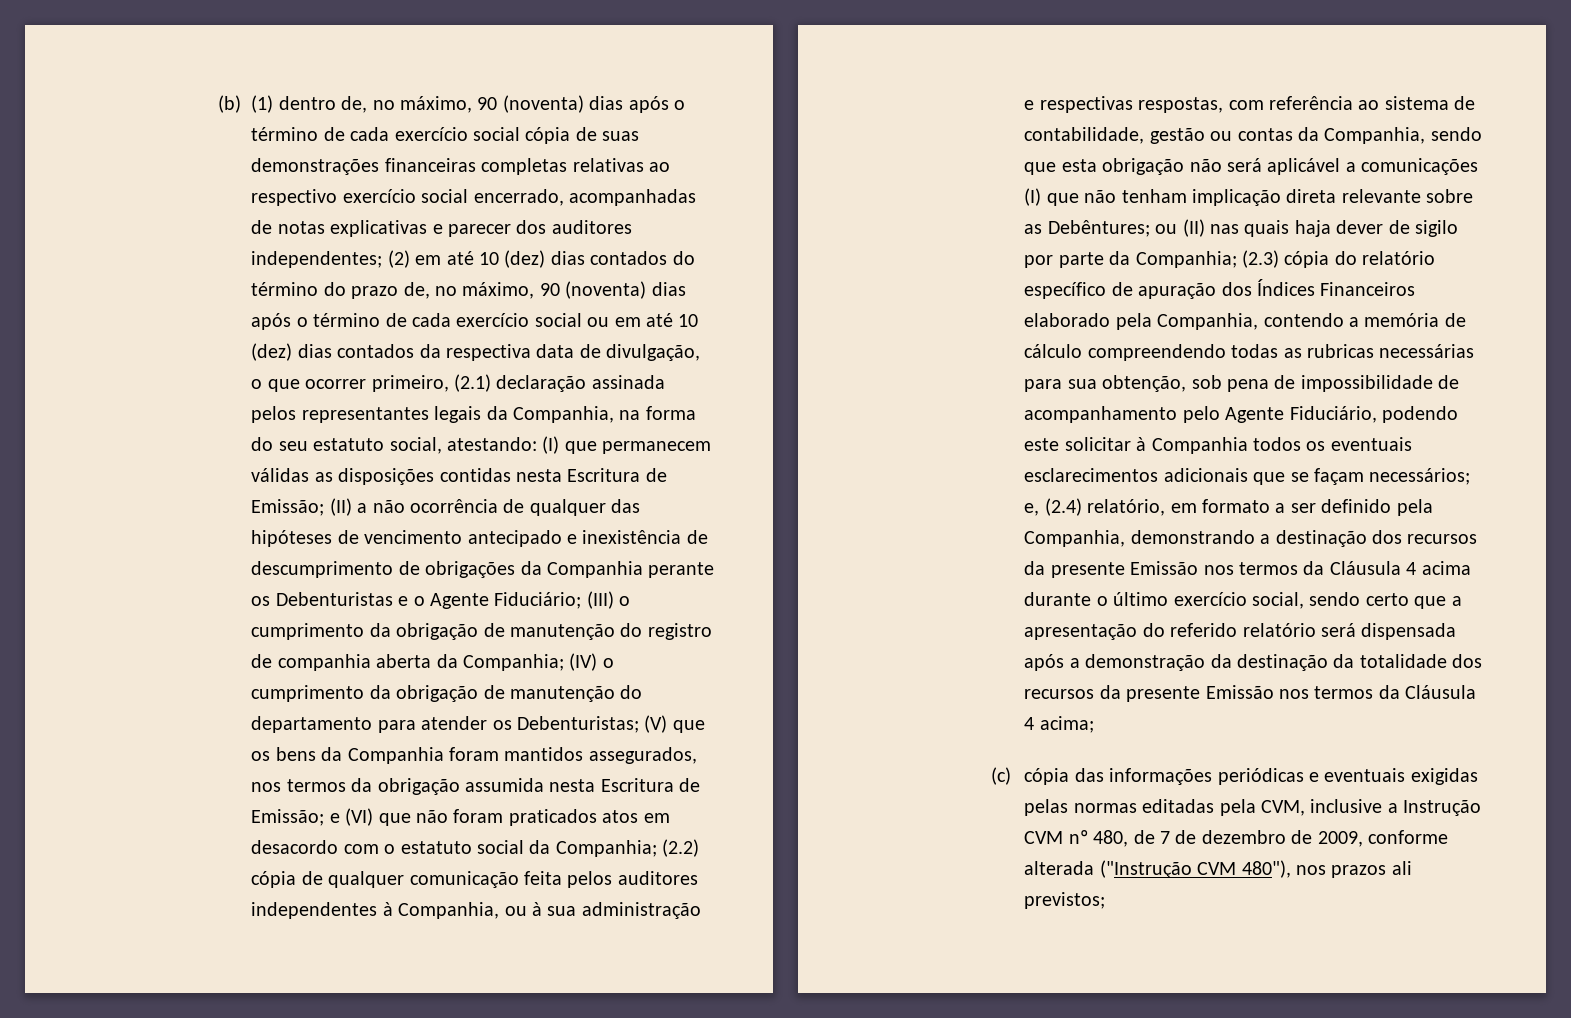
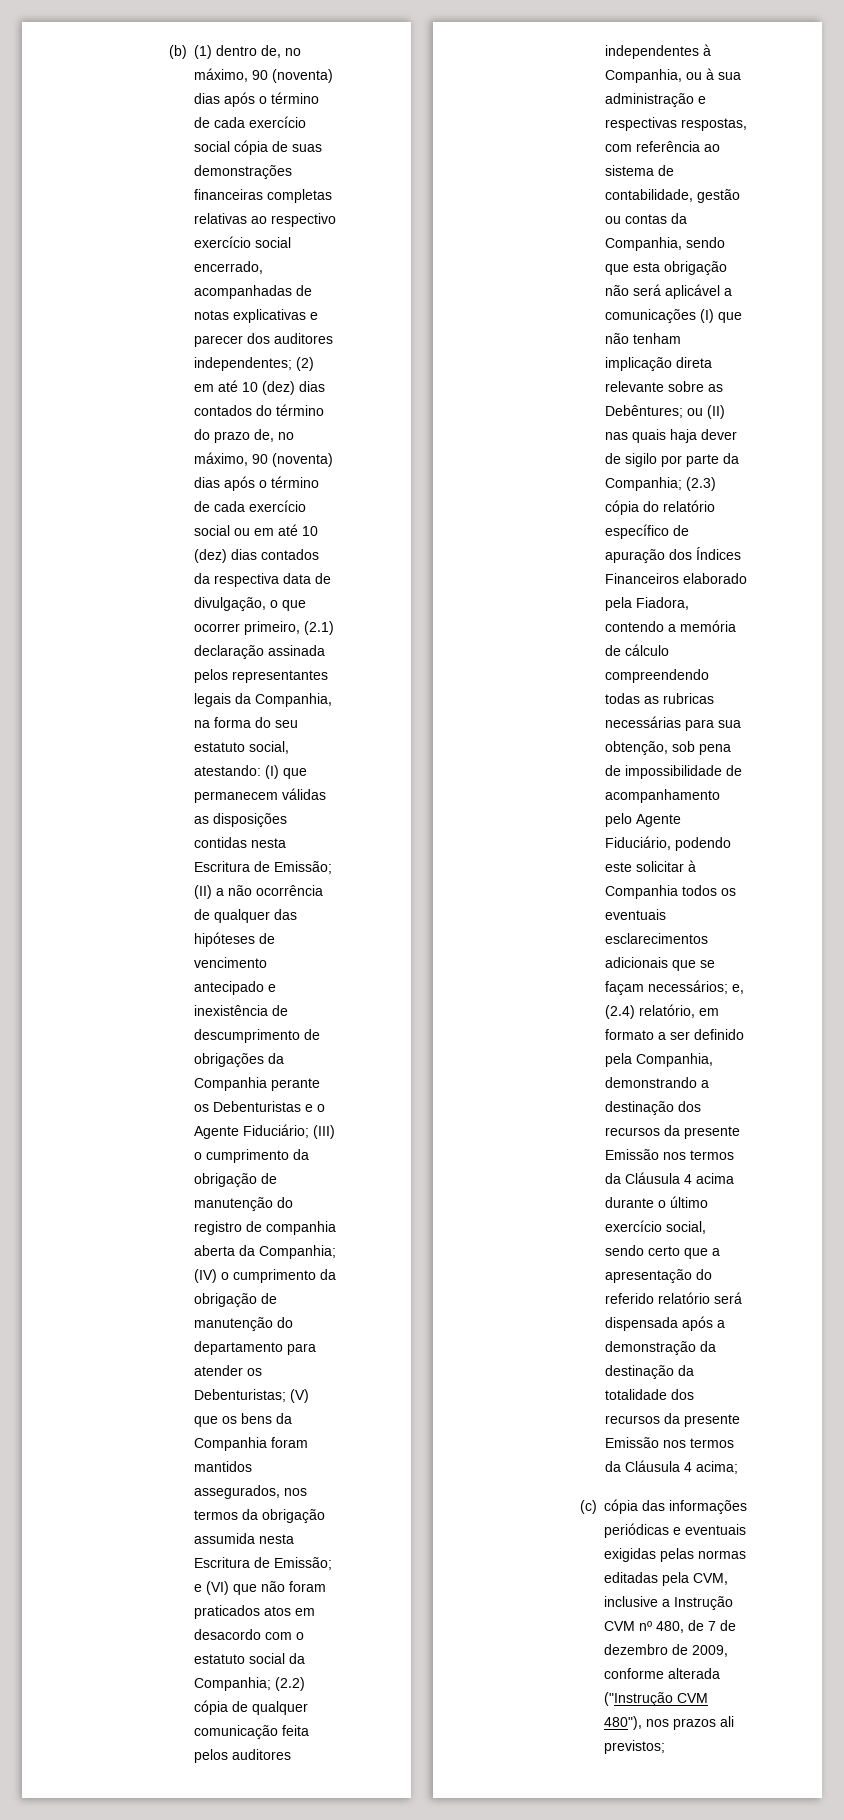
- (2.3) cópia do relatório específico de apuração dos Índices Financeiros elaborado pela Companhia, contendo a memória de cálculo compreendendo todas as rubricas necessárias para sua obtenção, sob pena de impossibilidade de acompanhamento pelo Agente Fiduciário, podendo este solicitar à Companhia todos os eventuais esclarecimentos adicionais que se façam necessários;
+ (2.3) cópia do relatório específico de apuração dos Índices Financeiros elaborado pela Fiadora, contendo a memória de cálculo compreendendo todas as rubricas necessárias para sua obtenção, sob pena de impossibilidade de acompanhamento pelo Agente Fiduciário, podendo este solicitar à Companhia todos os eventuais esclarecimentos adicionais que se façam necessários;

